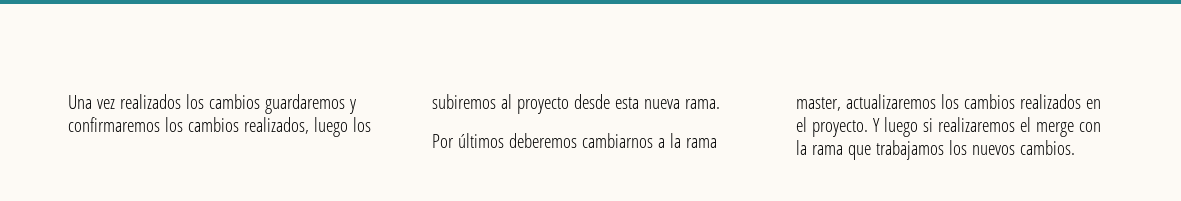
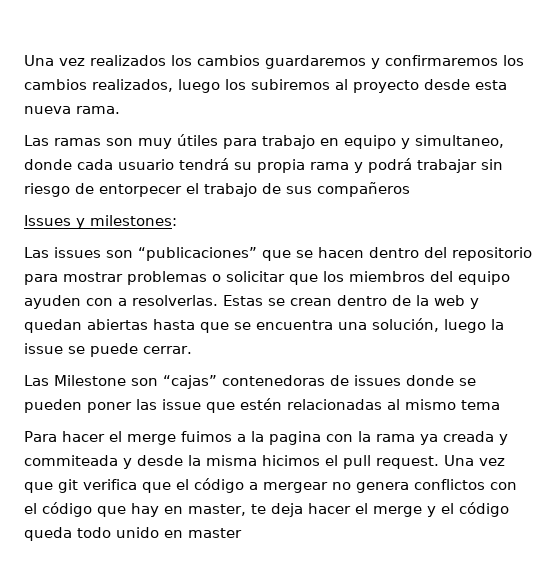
- Por últimos deberemos cambiarnos a la rama master, actualizaremos los cambios realizados en el proyecto. Y luego si realizaremos el merge con la rama que trabajamos los nuevos cambios.
+ Las ramas son muy útiles para trabajo en equipo y simultaneo, donde cada usuario tendrá su propia rama y podrá trabajar sin riesgo de entorpecer el trabajo de sus compañeros
+ Issues y milestones:
+ Las issues son “publicaciones” que se hacen dentro del repositorio para mostrar problemas o solicitar que los miembros del equipo ayuden con a resolverlas. Estas se crean dentro de la web y quedan abiertas hasta que se encuentra una solución, luego la issue se puede cerrar.
+ Las Milestone son “cajas” contenedoras de issues donde se pueden poner las issue que estén relacionadas al mismo tema
+ Para hacer el merge fuimos a la pagina con la rama ya creada y commiteada y desde la misma hicimos el pull request. Una vez que git verifica que el código a mergear no genera conflictos con el código que hay en master, te deja hacer el merge y el código queda todo unido en master

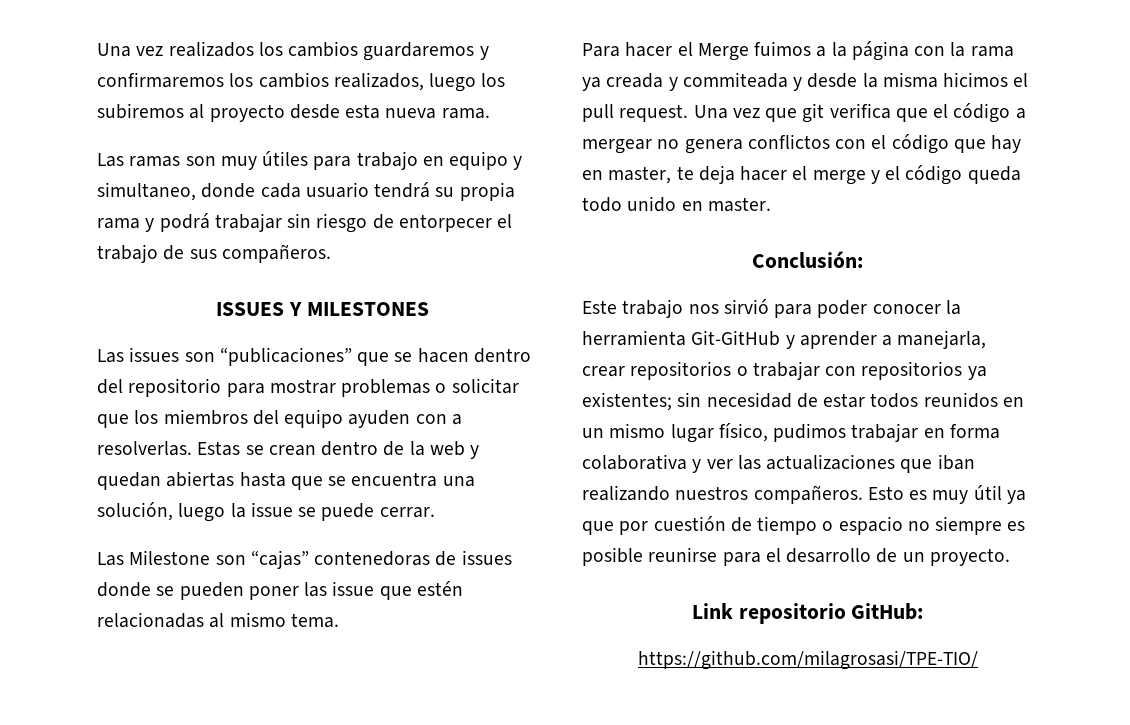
- Las ramas son muy útiles para trabajo en equipo y simultaneo, donde cada usuario tendrá su propia rama y podrá trabajar sin riesgo de entorpecer el trabajo de sus compañeros
- Issues y milestones:
+ Las ramas son muy útiles para trabajo en equipo y simultaneo, donde cada usuario tendrá su propia rama y podrá trabajar sin riesgo de entorpecer el trabajo de sus compañeros.
+ ISSUES Y MILESTONES
- Las Milestone son “cajas” contenedoras de issues donde se pueden poner las issue que estén relacionadas al mismo tema
+ Las Milestone son “cajas” contenedoras de issues donde se pueden poner las issue que estén relacionadas al mismo tema.
- Para hacer el merge fuimos a la pagina con la rama ya creada y commiteada y desde la misma hicimos el pull request.
+ Para hacer el Merge fuimos a la página con la rama ya creada y commiteada y desde la misma hicimos el pull request.
- Una vez que git verifica que el código a mergear no genera conflictos con el código que hay en master, te deja hacer el merge y el código queda todo unido en master
+ Una vez que git verifica que el código a mergear no genera conflictos con el código que hay en master, te deja hacer el merge y el código queda todo unido en master.
+ Conclusión:
+ Este trabajo nos sirvió para poder conocer la herramienta Git-GitHub y aprender a manejarla, crear repositorios o trabajar con repositorios ya existentes; sin necesidad de estar todos reunidos en un mismo lugar físico, pudimos trabajar en forma colaborativa y ver las actualizaciones que iban realizando nuestros compañeros. Esto es muy útil ya que por cuestión de tiempo o espacio no siempre es posible reunirse para el desarrollo de un proyecto.
+ Link repositorio GitHub:
+ https://github.com/milagrosasi/TPE-TIO/

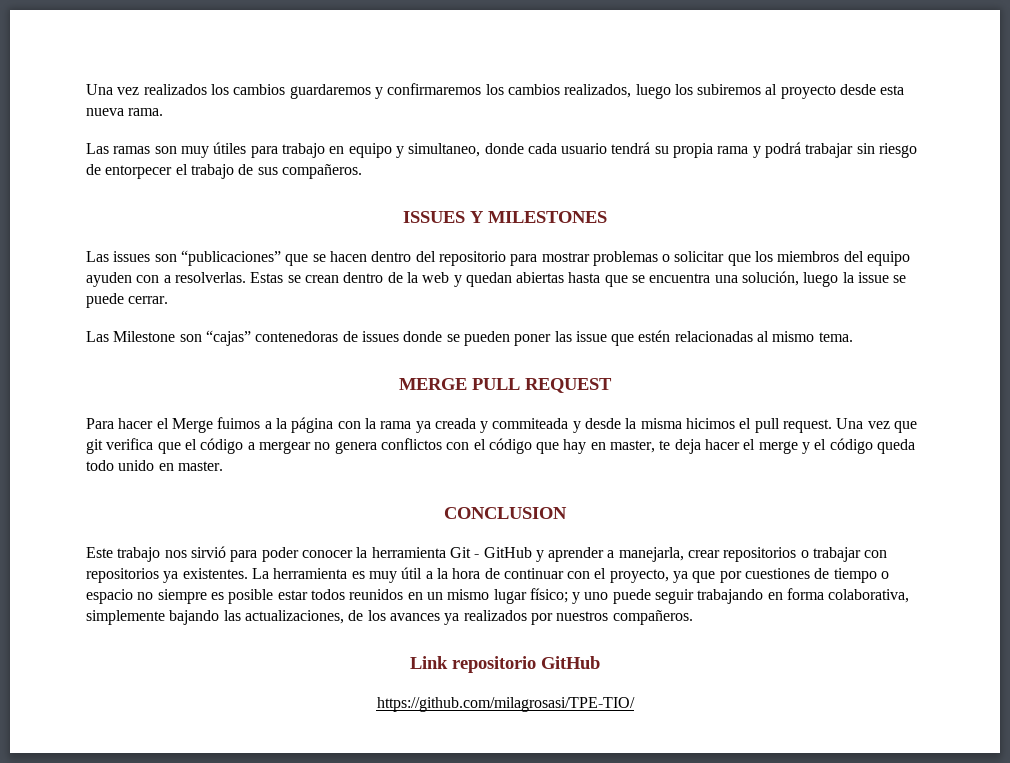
+ MERGE PULL REQUEST
- Conclusión:
+ CONCLUSION
- Este trabajo nos sirvió para poder conocer la herramienta Git-GitHub y aprender a manejarla, crear repositorios o trabajar con repositorios ya existentes; sin necesidad de estar todos reunidos en un mismo lugar físico, pudimos trabajar en forma colaborativa y ver las actualizaciones que iban realizando nuestros compañeros. Esto es muy útil ya que por cuestión de tiempo o espacio no siempre es posible reunirse para el desarrollo de un proyecto.
+ Este trabajo nos sirvió para poder conocer la herramienta Git - GitHub y aprender a manejarla, crear repositorios o trabajar con repositorios ya existentes. La herramienta es muy útil a la hora de continuar con el proyecto, ya que por cuestiones de tiempo o espacio no siempre es posible estar todos reunidos en un mismo lugar físico; y uno puede seguir trabajando en forma colaborativa, simplemente bajando las actualizaciones, de los avances ya realizados por nuestros compañeros.
- Link repositorio GitHub:
+ Link repositorio GitHub

